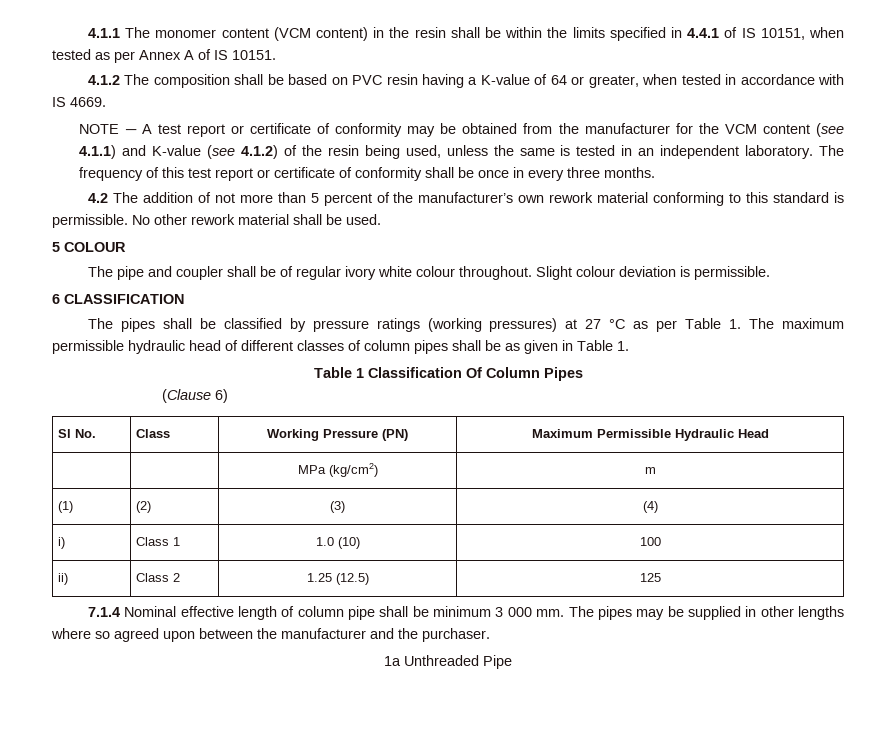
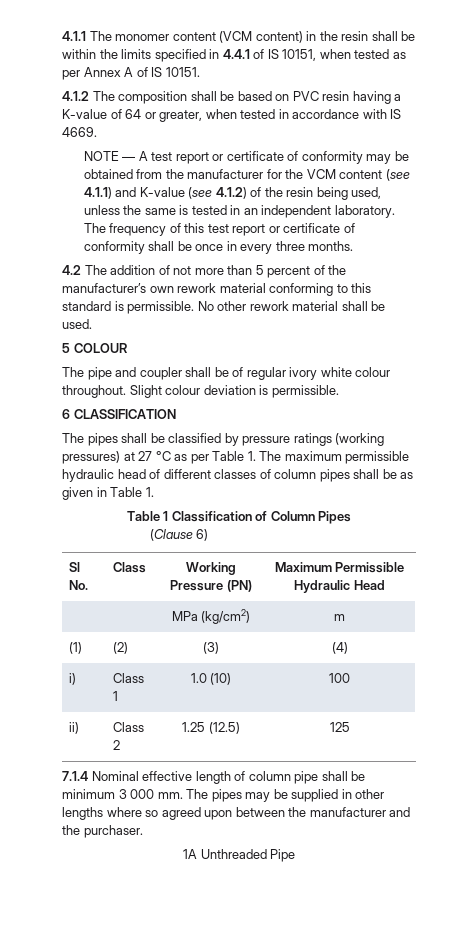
- NOTE ─ A test report or certificate of conformity may be obtained from the manufacturer for the VCM content (see 4.1.1) and K-value (see 4.1.2) of the resin being used, unless the same is tested in an independent laboratory.
+ NOTE — A test report or certificate of conformity may be obtained from the manufacturer for the VCM content (see 4.1.1) and K-value (see 4.1.2) of the resin being used, unless the same is tested in an independent laboratory.
- Table 1 Classification Of Column Pipes
+ Table 1 Classification of Column Pipes
- 1a Unthreaded Pipe
+ 1A Unthreaded Pipe

